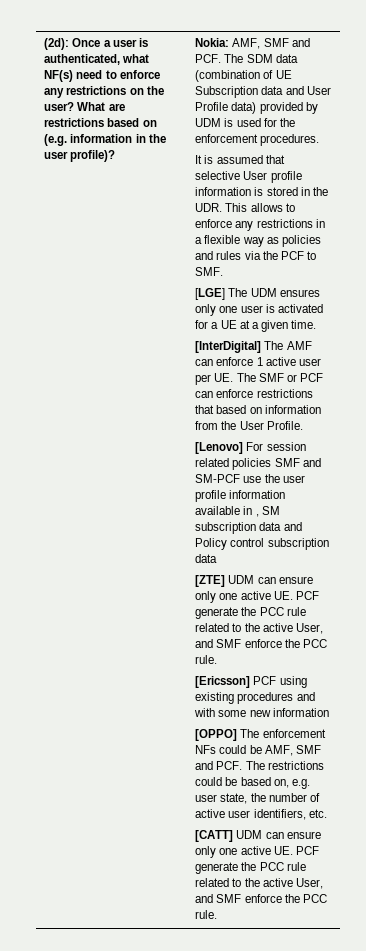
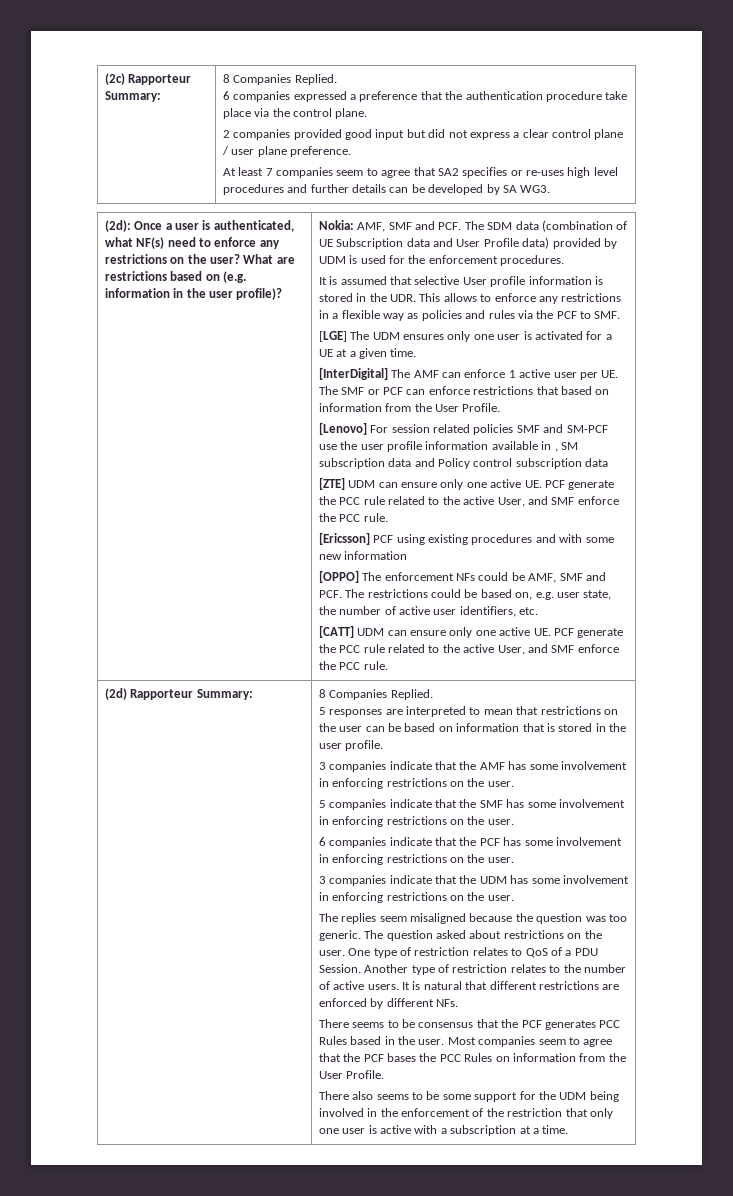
+ (2c) Rapporteur Summary: | 8 Companies Replied.
+ 6 companies expressed a preference that the authentication procedure take place via the control plane.
+ 2 companies provided good input but did not express a clear control plane / user plane preference.
+ At least 7 companies seem to agree that SA2 specifies or re-uses high level procedures and further details can be developed by SA WG3.
+ (2d) Rapporteur Summary: | 8 Companies Replied.
+ 5 responses are interpreted to mean that restrictions on the user can be based on information that is stored in the user profile.
+ 3 companies indicate that the AMF has some involvement in enforcing restrictions on the user.
+ 5 companies indicate that the SMF has some involvement in enforcing restrictions on the user.
+ 6 companies indicate that the PCF has some involvement in enforcing restrictions on the user.
+ 3 companies indicate that the UDM has some involvement in enforcing restrictions on the user.
+ The replies seem misaligned because the question was too generic. The question asked about restrictions on the user. One type of restriction relates to QoS of a PDU Session. Another type of restriction relates to the number of active users. It is natural that different restrictions are enforced by different NFs.
+ There seems to be consensus that the PCF generates PCC Rules based in the user. Most companies seem to agree that the PCF bases the PCC Rules on information from the User Profile.
+ There also seems to be some support for the UDM being involved in the enforcement of the restriction that only one user is active with a subscription at a time.

